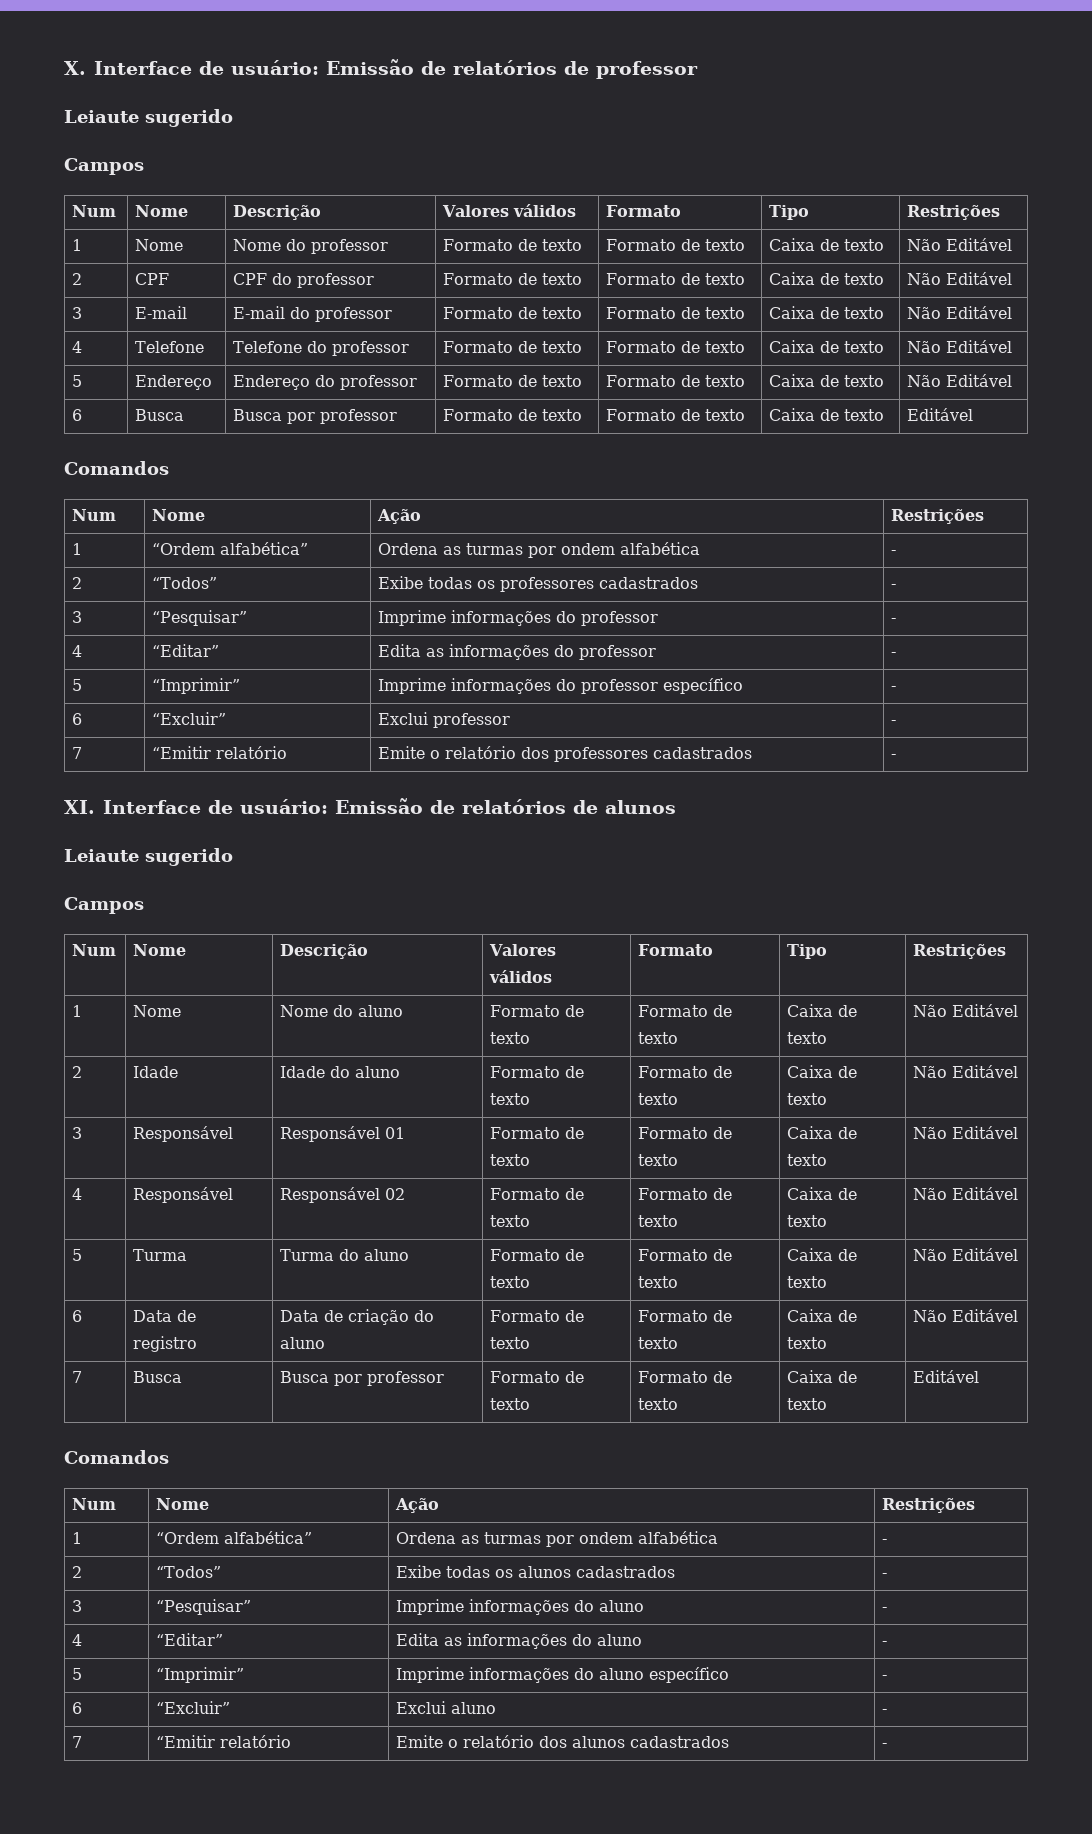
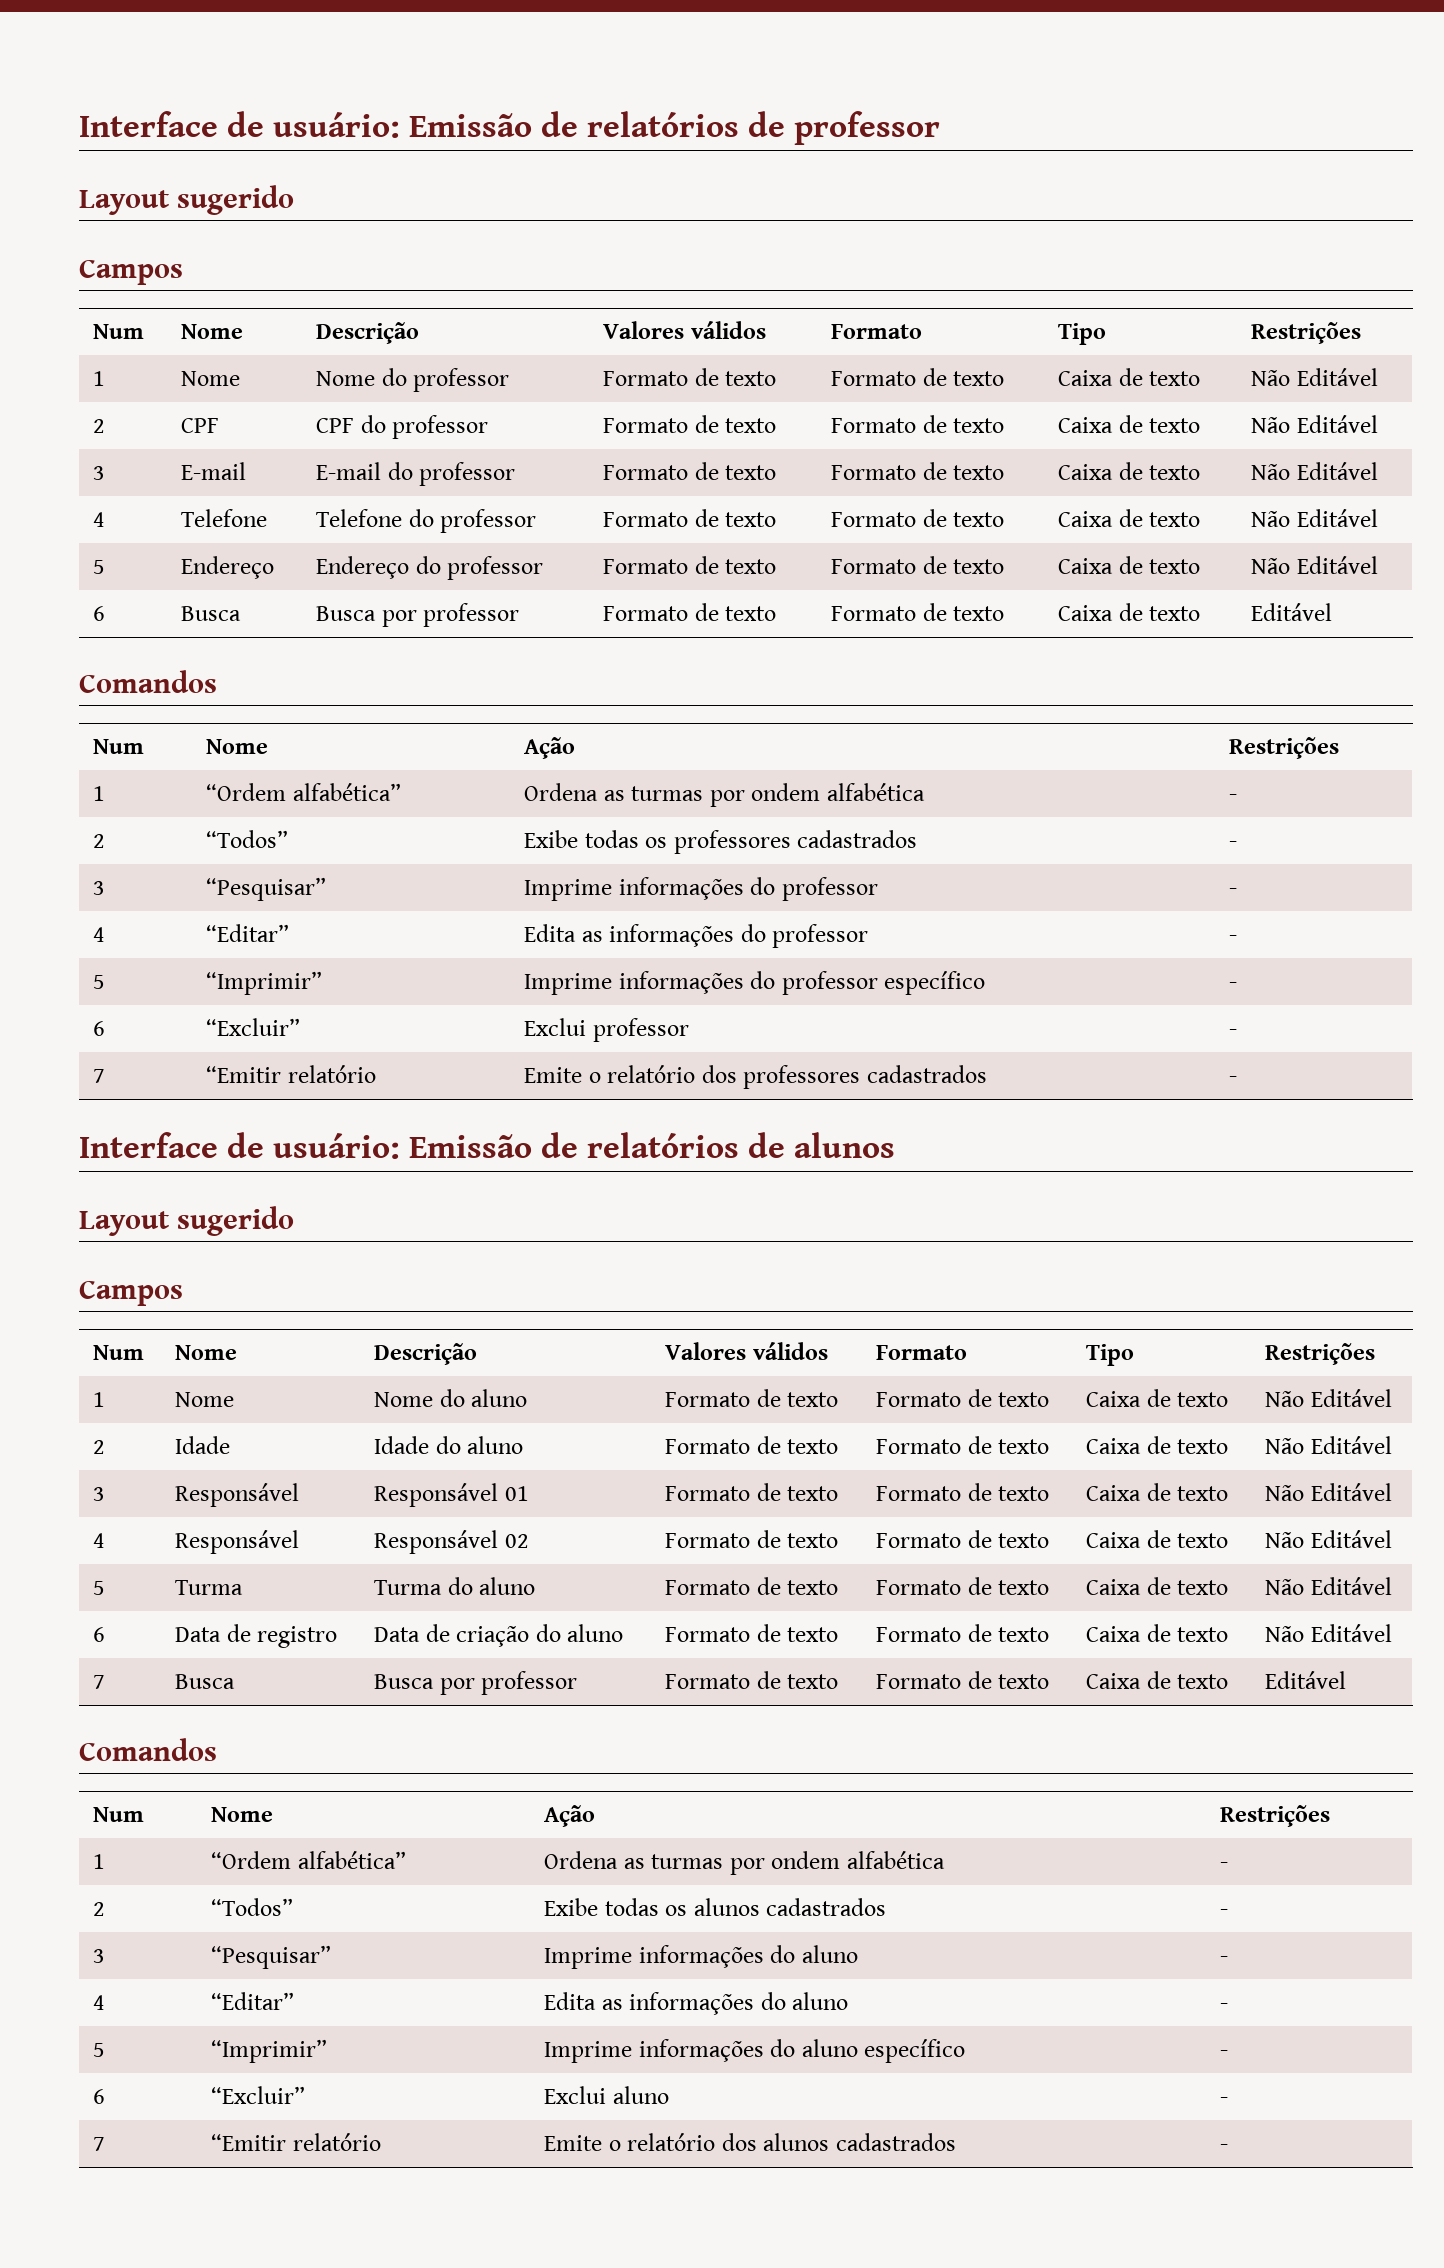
- X. Interface de usuário: Emissão de relatórios de professor
- Leiaute sugerido
+ Interface de usuário: Emissão de relatórios de professor
+ Layout sugerido
- XI. Interface de usuário: Emissão de relatórios de alunos
- Leiaute sugerido
+ Interface de usuário: Emissão de relatórios de alunos
+ Layout sugerido

